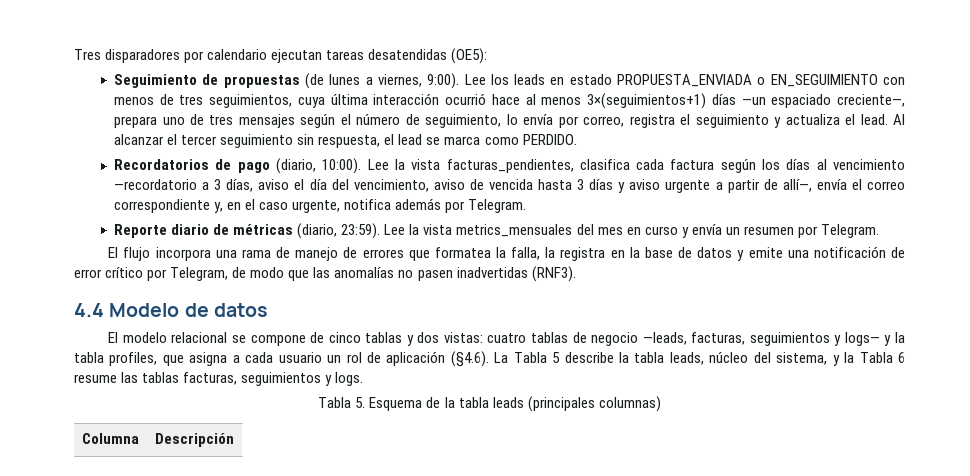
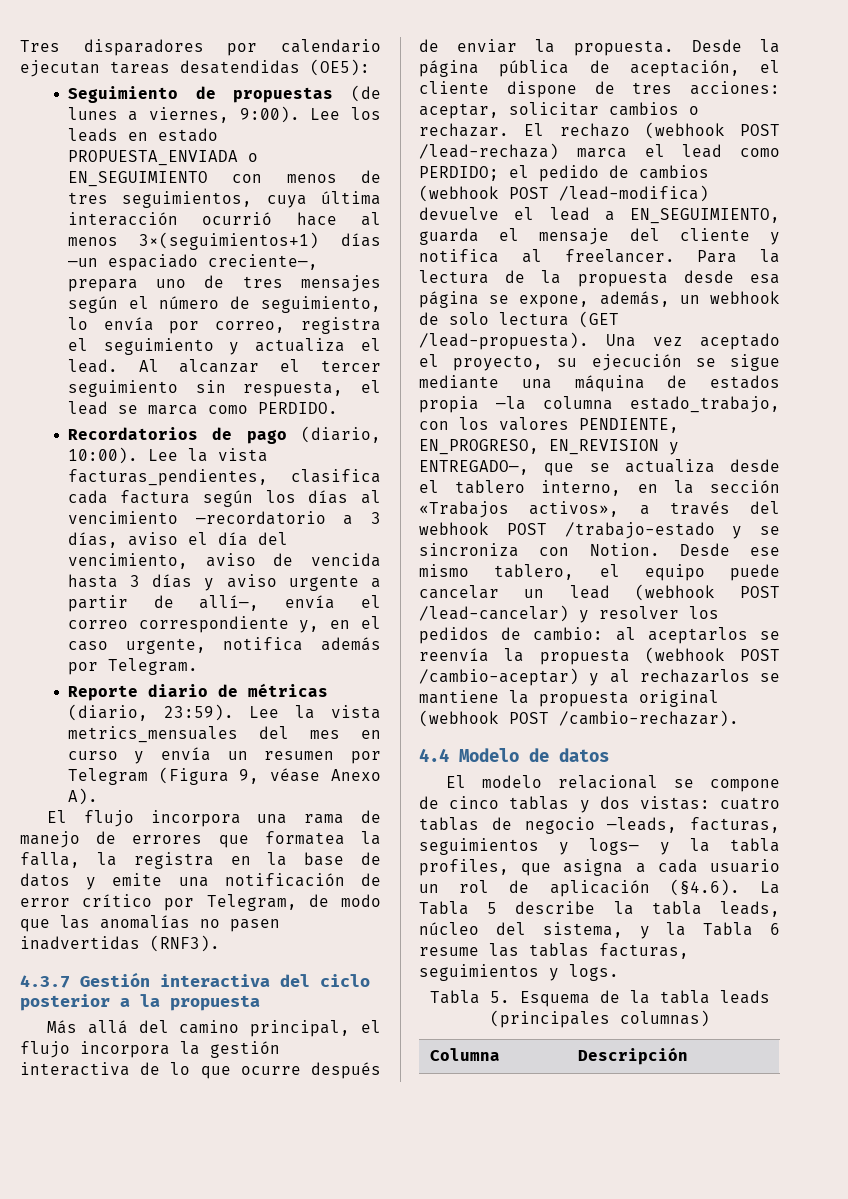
- Lee la vista metrics_mensuales del mes en curso y envía un resumen por Telegram.
+ Lee la vista metrics_mensuales del mes en curso y envía un resumen por Telegram (Figura 9, véase Anexo A).
+ 4.3.7 Gestión interactiva del ciclo posterior a la propuesta
+ Más allá del camino principal, el flujo incorpora la gestión interactiva de lo que ocurre después de enviar la propuesta. Desde la página pública de aceptación, el cliente dispone de tres acciones: aceptar, solicitar cambios o rechazar. El rechazo (webhook POST /lead-rechaza) marca el lead como PERDIDO; el pedido de cambios (webhook POST /lead-modifica) devuelve el lead a EN_SEGUIMIENTO, guarda el mensaje del cliente y notifica al freelancer. Para la lectura de la propuesta desde esa página se expone, además, un webhook de solo lectura (GET /lead-propuesta). Una vez aceptado el proyecto, su ejecución se sigue mediante una máquina de estados propia —la columna estado_trabajo, con los valores PENDIENTE, EN_PROGRESO, EN_REVISION y ENTREGADO—, que se actualiza desde el tablero interno, en la sección «Trabajos activos», a través del webhook POST /trabajo-estado y se sincroniza con Notion. Desde ese mismo tablero, el equipo puede cancelar un lead (webhook POST /lead-cancelar) y resolver los pedidos de cambio: al aceptarlos se reenvía la propuesta (webhook POST /cambio-aceptar) y al rechazarlos se mantiene la propuesta original (webhook POST /cambio-rechazar).

